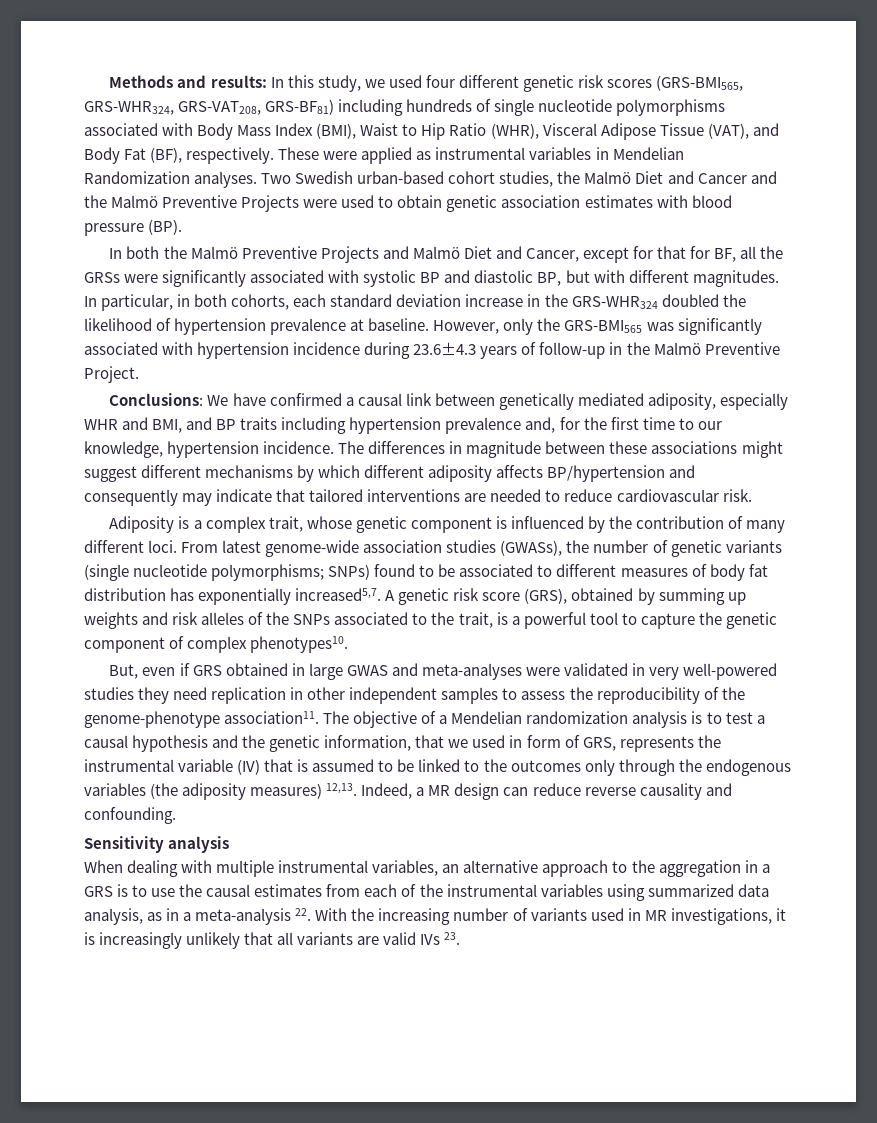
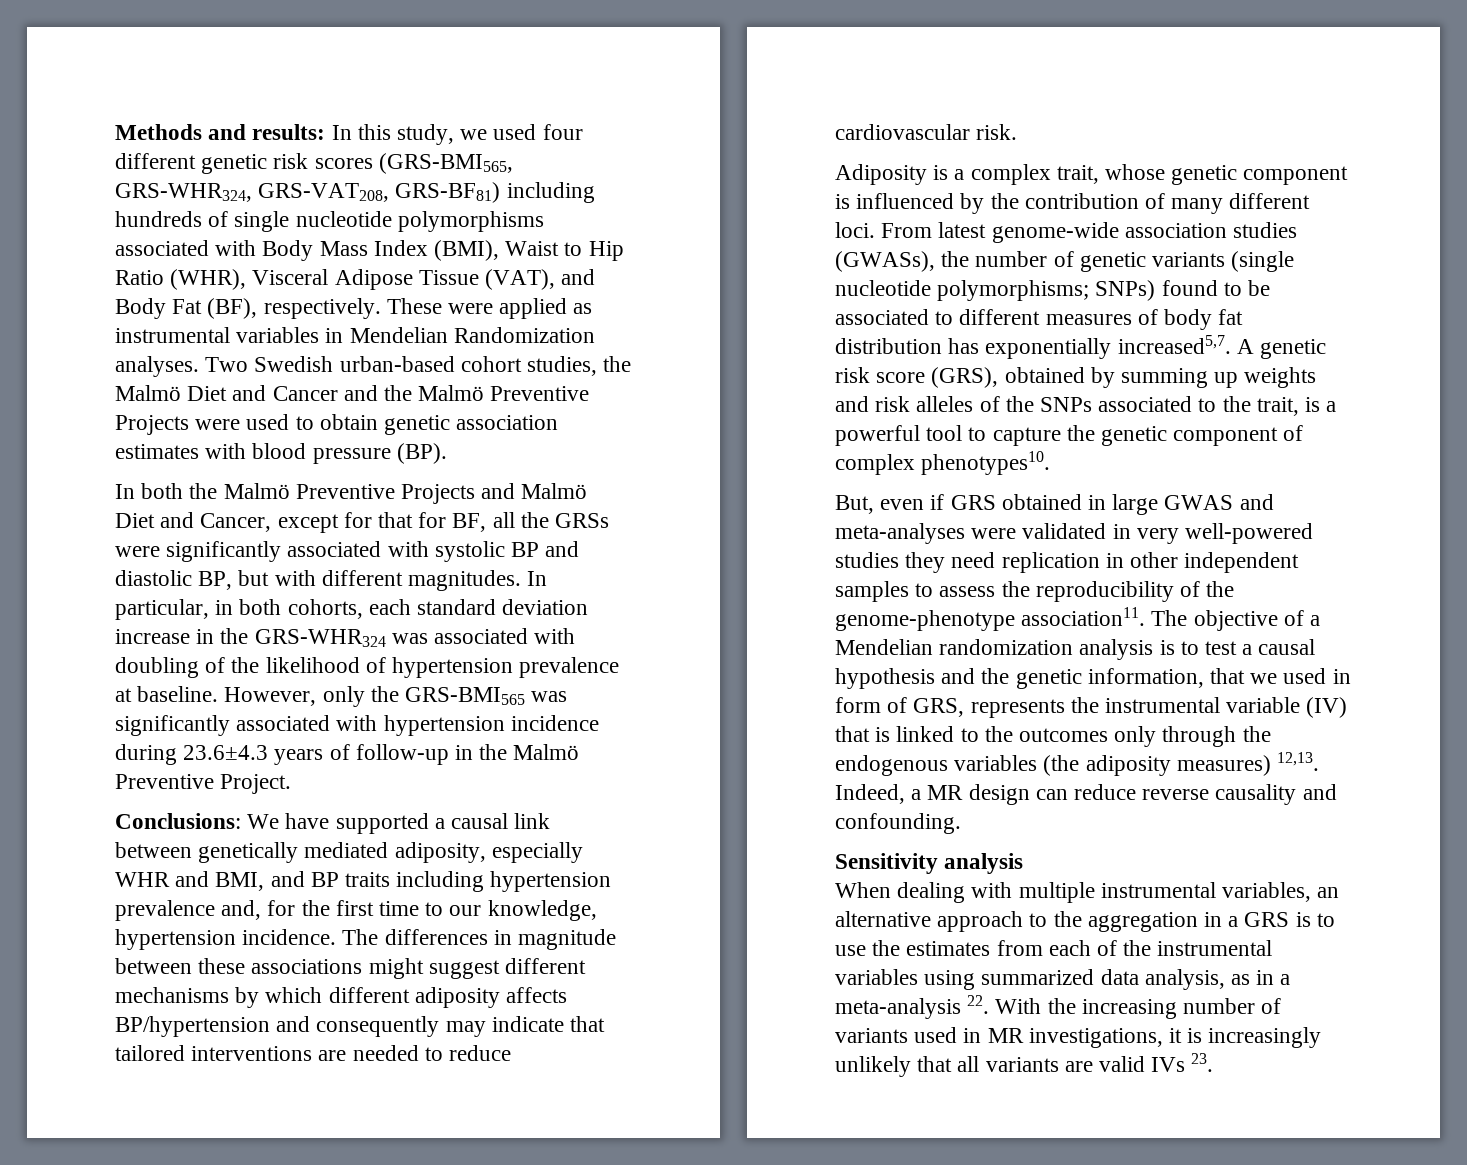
- In particular, in both cohorts, each standard deviation increase in the GRS-WHR324 doubled the likelihood of hypertension prevalence at baseline.
+ In particular, in both cohorts, each standard deviation increase in the GRS-WHR324 was associated with doubling of the likelihood of hypertension prevalence at baseline.
- Conclusions: We have confirmed a causal link between genetically mediated adiposity, especially WHR and BMI, and BP traits including hypertension prevalence and, for the first time to our knowledge, hypertension incidence.
+ Conclusions: We have supported a causal link between genetically mediated adiposity, especially WHR and BMI, and BP traits including hypertension prevalence and, for the first time to our knowledge, hypertension incidence.
- The objective of a Mendelian randomization analysis is to test a causal hypothesis and the genetic information, that we used in form of GRS, represents the instrumental variable (IV) that is assumed to be linked to the outcomes only through the endogenous variables (the adiposity measures) 12,13.
+ The objective of a Mendelian randomization analysis is to test a causal hypothesis and the genetic information, that we used in form of GRS, represents the instrumental variable (IV) that is linked to the outcomes only through the endogenous variables (the adiposity measures) 12,13.
- When dealing with multiple instrumental variables, an alternative approach to the aggregation in a GRS is to use the causal estimates from each of the instrumental variables using summarized data analysis, as in a meta-analysis 22. With the increasing number of variants used in MR investigations, it is increasingly unlikely that all variants are valid IVs 23.
+ When dealing with multiple instrumental variables, an alternative approach to the aggregation in a GRS is to use the estimates from each of the instrumental variables using summarized data analysis, as in a meta-analysis 22. With the increasing number of variants used in MR investigations, it is increasingly unlikely that all variants are valid IVs 23.

